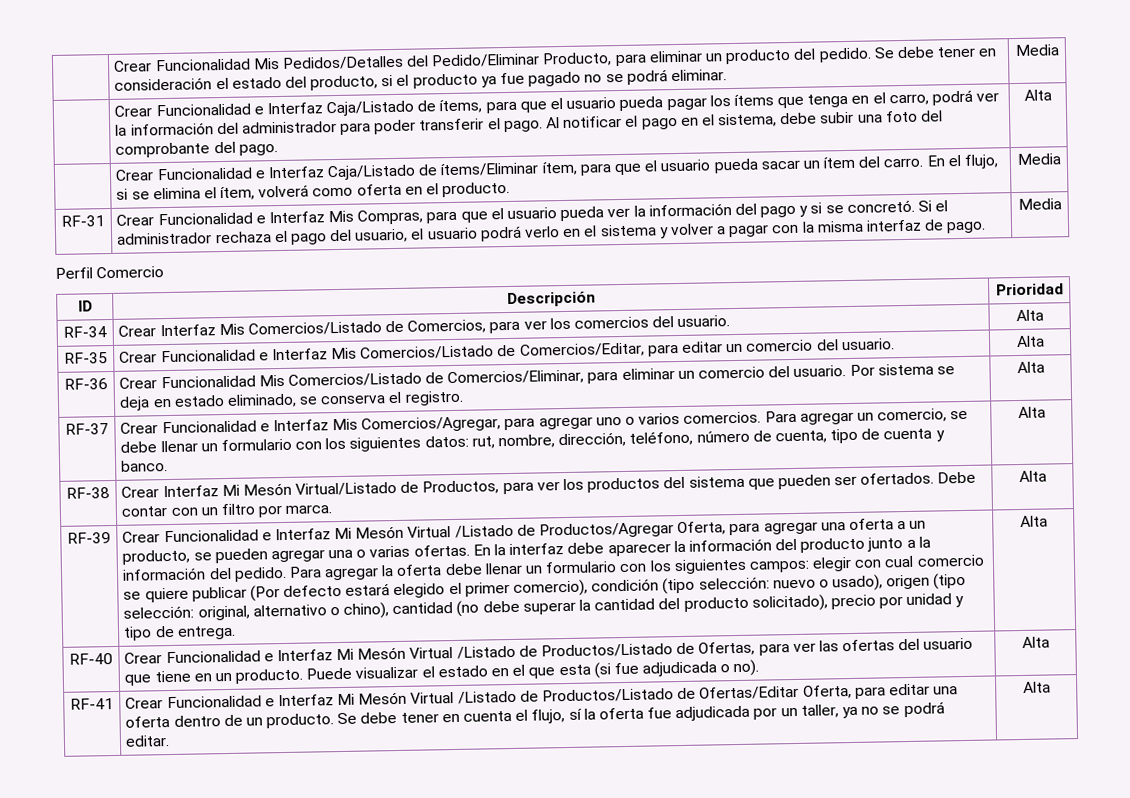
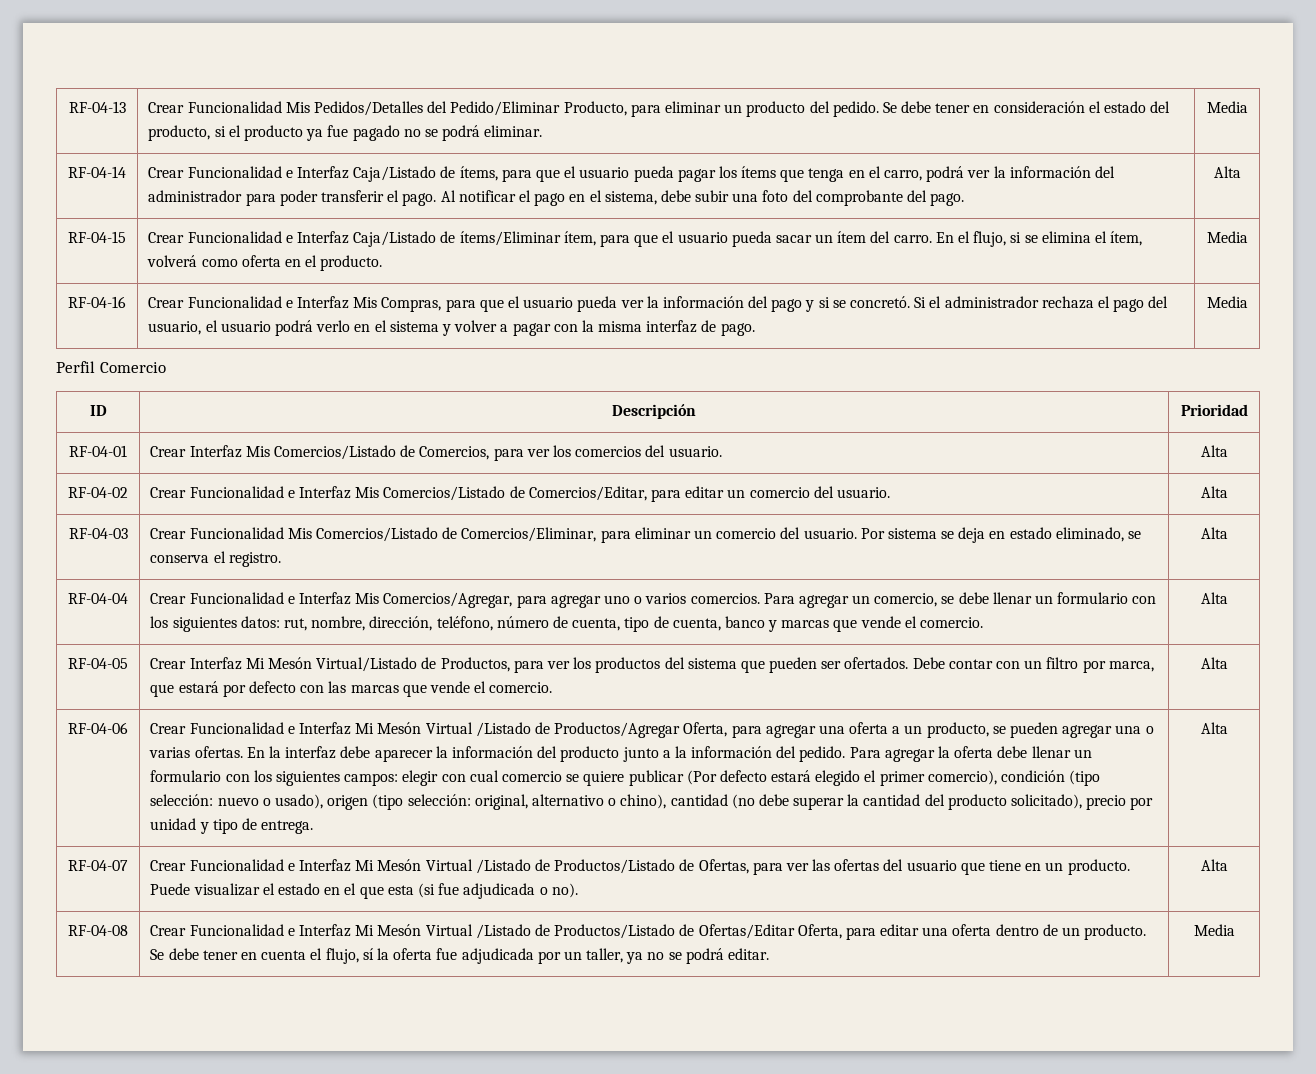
- | Crear Funcionalidad Mis Pedidos/Detalles del Pedido/Eliminar Producto, para eliminar un producto del pedido. Se debe tener en consideración el estado del producto, si el producto ya fue pagado no se podrá eliminar. | Media
+ RF-04-13 | Crear Funcionalidad Mis Pedidos/Detalles del Pedido/Eliminar Producto, para eliminar un producto del pedido. Se debe tener en consideración el estado del producto, si el producto ya fue pagado no se podrá eliminar. | Media
+ RF-04-14
- | Crear Funcionalidad e Interfaz Caja/Listado de ítems/Eliminar ítem, para que el usuario pueda sacar un ítem del carro. En el flujo, si se elimina el ítem, volverá como oferta en el producto. | Media
+ RF-04-15 | Crear Funcionalidad e Interfaz Caja/Listado de ítems/Eliminar ítem, para que el usuario pueda sacar un ítem del carro. En el flujo, si se elimina el ítem, volverá como oferta en el producto. | Media
- RF-31
+ RF-04-16
- RF-34 | Crear Interfaz Mis Comercios/Listado de Comercios, para ver los comercios del usuario. | Alta
+ RF-04-01 | Crear Interfaz Mis Comercios/Listado de Comercios, para ver los comercios del usuario. | Alta
- RF-35 | Crear Funcionalidad e Interfaz Mis Comercios/Listado de Comercios/Editar, para editar un comercio del usuario. | Alta
+ RF-04-02 | Crear Funcionalidad e Interfaz Mis Comercios/Listado de Comercios/Editar, para editar un comercio del usuario. | Alta
- RF-36 | Crear Funcionalidad Mis Comercios/Listado de Comercios/Eliminar, para eliminar un comercio del usuario. Por sistema se deja en estado eliminado, se conserva el registro. | Alta
+ RF-04-03 | Crear Funcionalidad Mis Comercios/Listado de Comercios/Eliminar, para eliminar un comercio del usuario. Por sistema se deja en estado eliminado, se conserva el registro. | Alta
- RF-37
+ RF-04-04
- Para agregar un comercio, se debe llenar un formulario con los siguientes datos: rut, nombre, dirección, teléfono, número de cuenta, tipo de cuenta y banco. | Alta
- RF-38 | Crear Interfaz Mi Mesón Virtual/Listado de Productos, para ver los productos del sistema que pueden ser ofertados. Debe contar con un filtro por marca. | Alta
- RF-39
+ Para agregar un comercio, se debe llenar un formulario con los siguientes datos: rut, nombre, dirección, teléfono, número de cuenta, tipo de cuenta, banco y marcas que vende el comercio. | Alta
+ RF-04-05 | Crear Interfaz Mi Mesón Virtual/Listado de Productos, para ver los productos del sistema que pueden ser ofertados. Debe contar con un filtro por marca, que estará por defecto con las marcas que vende el comercio. | Alta
+ RF-04-06
- RF-40 | Crear Funcionalidad e Interfaz Mi Mesón Virtual /Listado de Productos/Listado de Ofertas, para ver las ofertas del usuario que tiene en un producto. Puede visualizar el estado en el que esta (si fue adjudicada o no). | Alta
+ RF-04-07 | Crear Funcionalidad e Interfaz Mi Mesón Virtual /Listado de Productos/Listado de Ofertas, para ver las ofertas del usuario que tiene en un producto. Puede visualizar el estado en el que esta (si fue adjudicada o no). | Alta
- RF-41
+ RF-04-08
- Se debe tener en cuenta el flujo, sí la oferta fue adjudicada por un taller, ya no se podrá editar. | Alta
+ Se debe tener en cuenta el flujo, sí la oferta fue adjudicada por un taller, ya no se podrá editar. | Media

